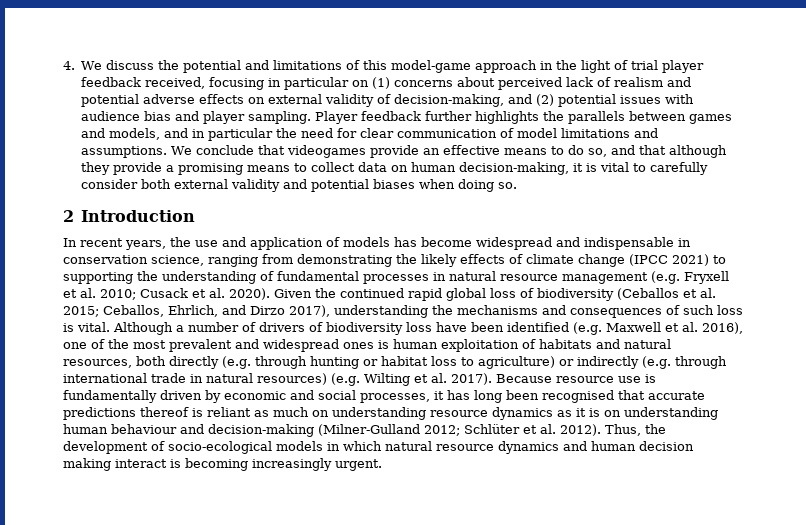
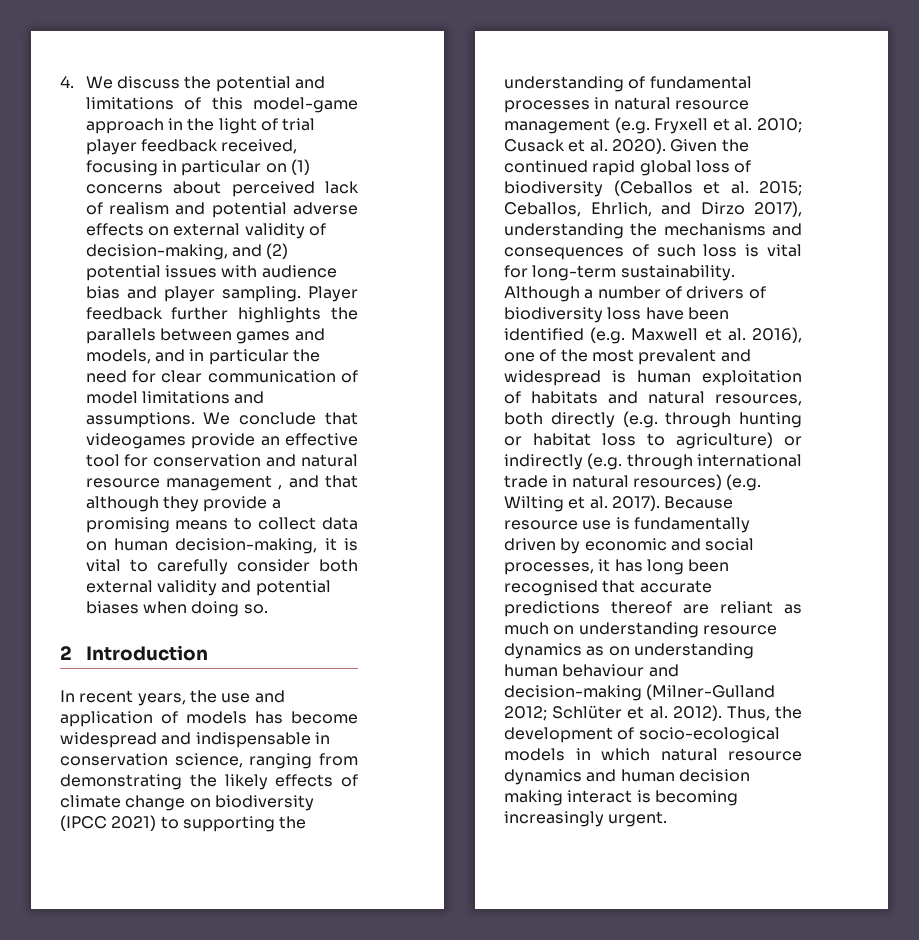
- We conclude that videogames provide an effective means to do so, and that although they provide a promising means to collect data on human decision-making, it is vital to carefully consider both external validity and potential biases when doing so.
+ We conclude that videogames provide an effective tool for conservation and natural resource management , and that although they provide a promising means to collect data on human decision-making, it is vital to carefully consider both external validity and potential biases when doing so.
- In recent years, the use and application of models has become widespread and indispensable in conservation science, ranging from demonstrating the likely effects of climate change (IPCC 2021) to supporting the understanding of fundamental processes in natural resource management (e.g. Fryxell et al. 2010; Cusack et al. 2020).
+ In recent years, the use and application of models has become widespread and indispensable in conservation science, ranging from demonstrating the likely effects of climate change on biodiversity (IPCC 2021) to supporting the understanding of fundamental processes in natural resource management (e.g. Fryxell et al. 2010; Cusack et al. 2020).
- Given the continued rapid global loss of biodiversity (Ceballos et al. 2015; Ceballos, Ehrlich, and Dirzo 2017), understanding the mechanisms and consequences of such loss is vital.
+ Given the continued rapid global loss of biodiversity (Ceballos et al. 2015; Ceballos, Ehrlich, and Dirzo 2017), understanding the mechanisms and consequences of such loss is vital for long-term sustainability.
- Although a number of drivers of biodiversity loss have been identified (e.g. Maxwell et al. 2016), one of the most prevalent and widespread ones is human exploitation of habitats and natural resources, both directly (e.g. through hunting or habitat loss to agriculture) or indirectly (e.g. through international trade in natural resources) (e.g. Wilting et al. 2017).
+ Although a number of drivers of biodiversity loss have been identified (e.g. Maxwell et al. 2016), one of the most prevalent and widespread is human exploitation of habitats and natural resources, both directly (e.g. through hunting or habitat loss to agriculture) or indirectly (e.g. through international trade in natural resources) (e.g. Wilting et al. 2017).
- Because resource use is fundamentally driven by economic and social processes, it has long been recognised that accurate predictions thereof is reliant as much on understanding resource dynamics as it is on understanding human behaviour and decision-making (Milner-Gulland 2012; Schlüter et al. 2012).
+ Because resource use is fundamentally driven by economic and social processes, it has long been recognised that accurate predictions thereof are reliant as much on understanding resource dynamics as on understanding human behaviour and decision-making (Milner-Gulland 2012; Schlüter et al. 2012).

